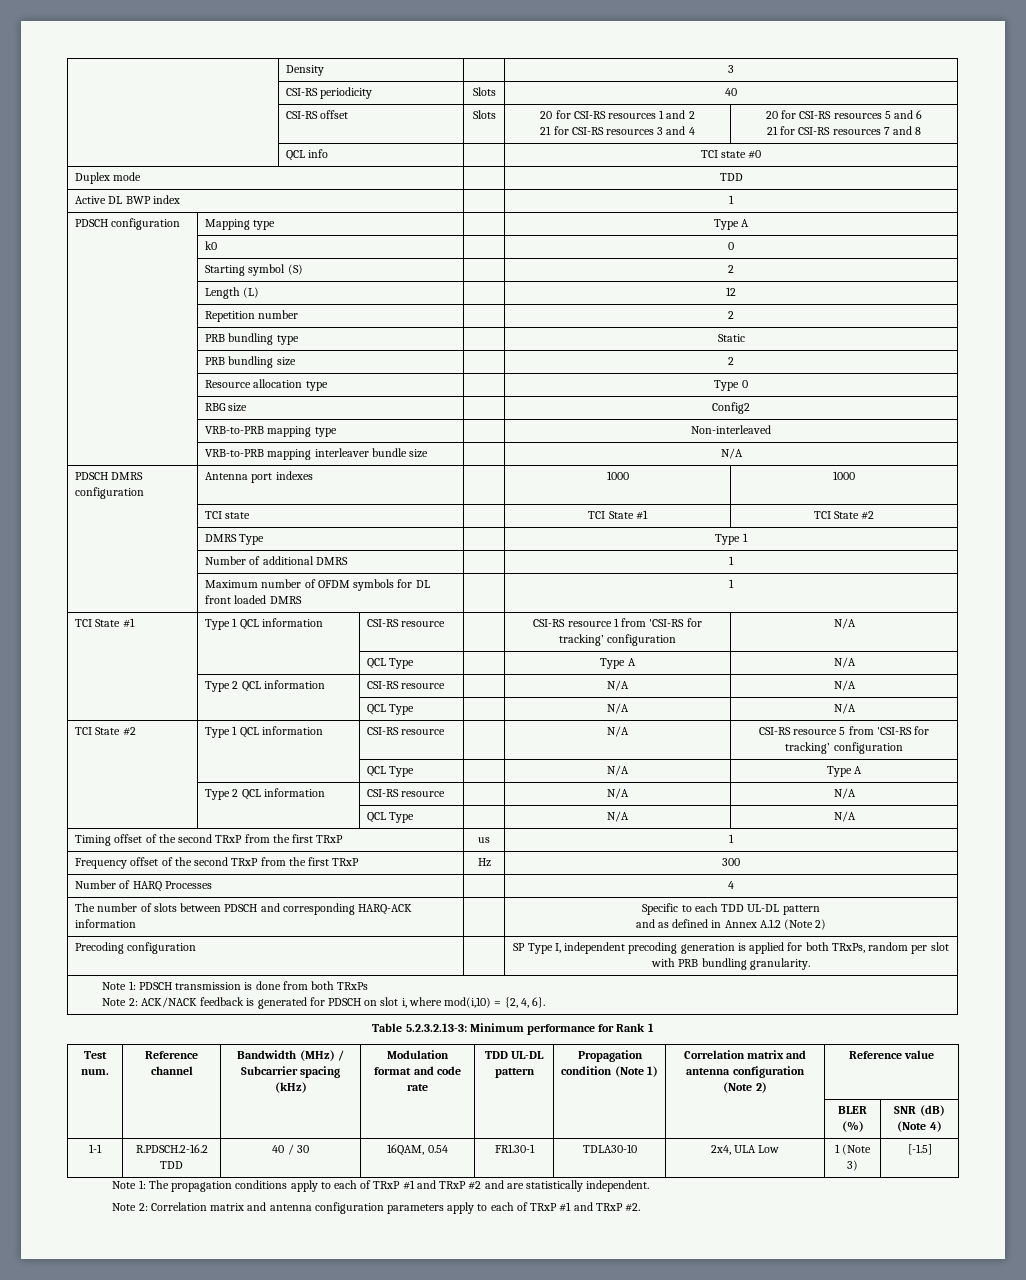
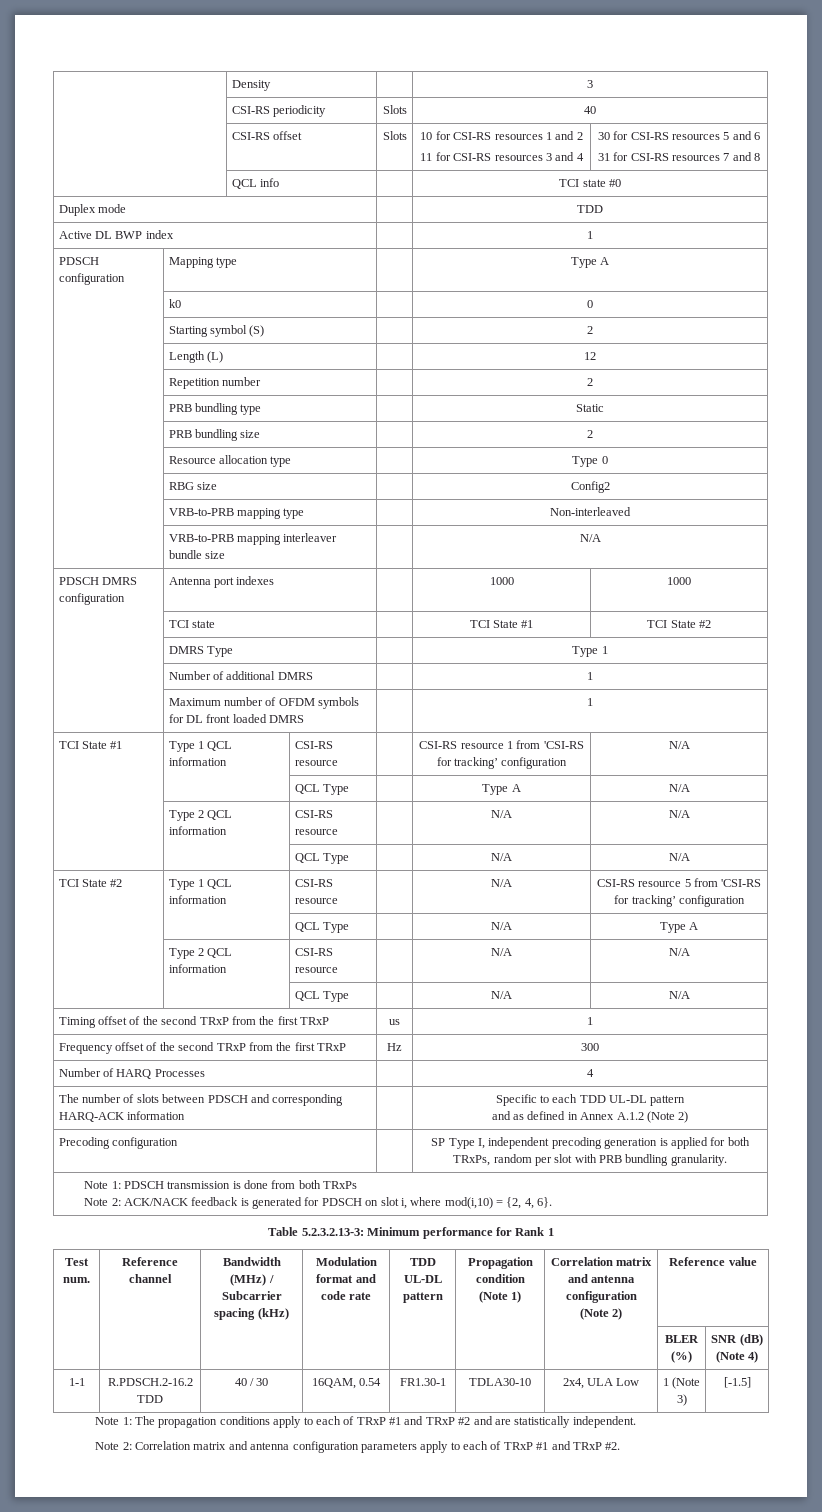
- | CSI-RS offset | Slots | 20 for CSI-RS resources 1 and 2
- 21 for CSI-RS resources 3 and 4 | 20 for CSI-RS resources 5 and 6
- 21 for CSI-RS resources 7 and 8
+ | CSI-RS offset | Slots | 10 for CSI-RS resources 1 and 2
+ 11 for CSI-RS resources 3 and 4 | 30 for CSI-RS resources 5 and 6
+ 31 for CSI-RS resources 7 and 8

